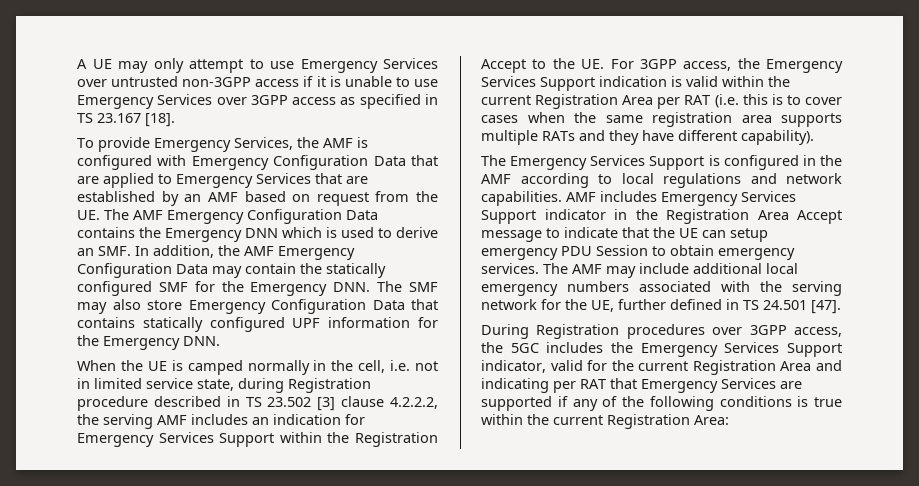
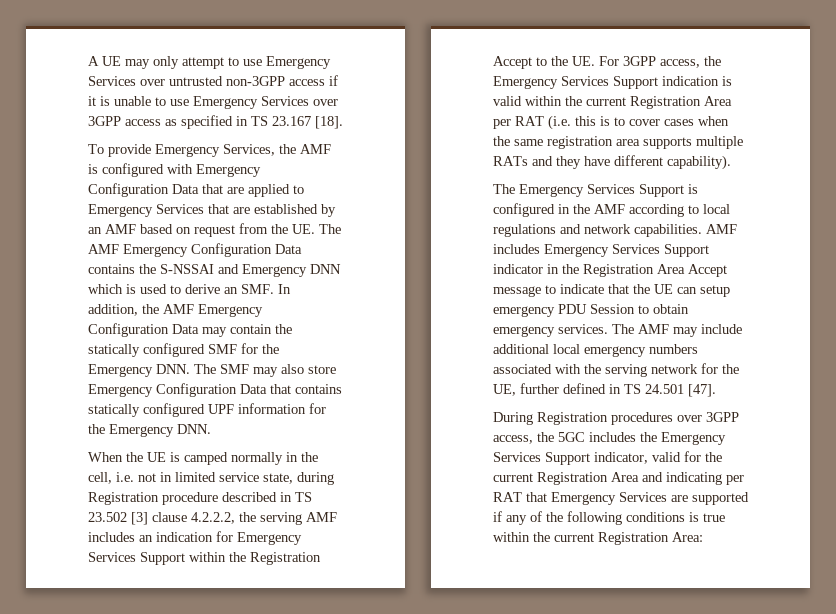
- To provide Emergency Services, the AMF is configured with Emergency Configuration Data that are applied to Emergency Services that are established by an AMF based on request from the UE. The AMF Emergency Configuration Data contains the Emergency DNN which is used to derive an SMF. In addition, the AMF Emergency Configuration Data may contain the statically configured SMF for the Emergency DNN. The SMF may also store Emergency Configuration Data that contains statically configured UPF information for the Emergency DNN.
+ To provide Emergency Services, the AMF is configured with Emergency Configuration Data that are applied to Emergency Services that are established by an AMF based on request from the UE. The AMF Emergency Configuration Data contains the S-NSSAI and Emergency DNN which is used to derive an SMF. In addition, the AMF Emergency Configuration Data may contain the statically configured SMF for the Emergency DNN. The SMF may also store Emergency Configuration Data that contains statically configured UPF information for the Emergency DNN.

